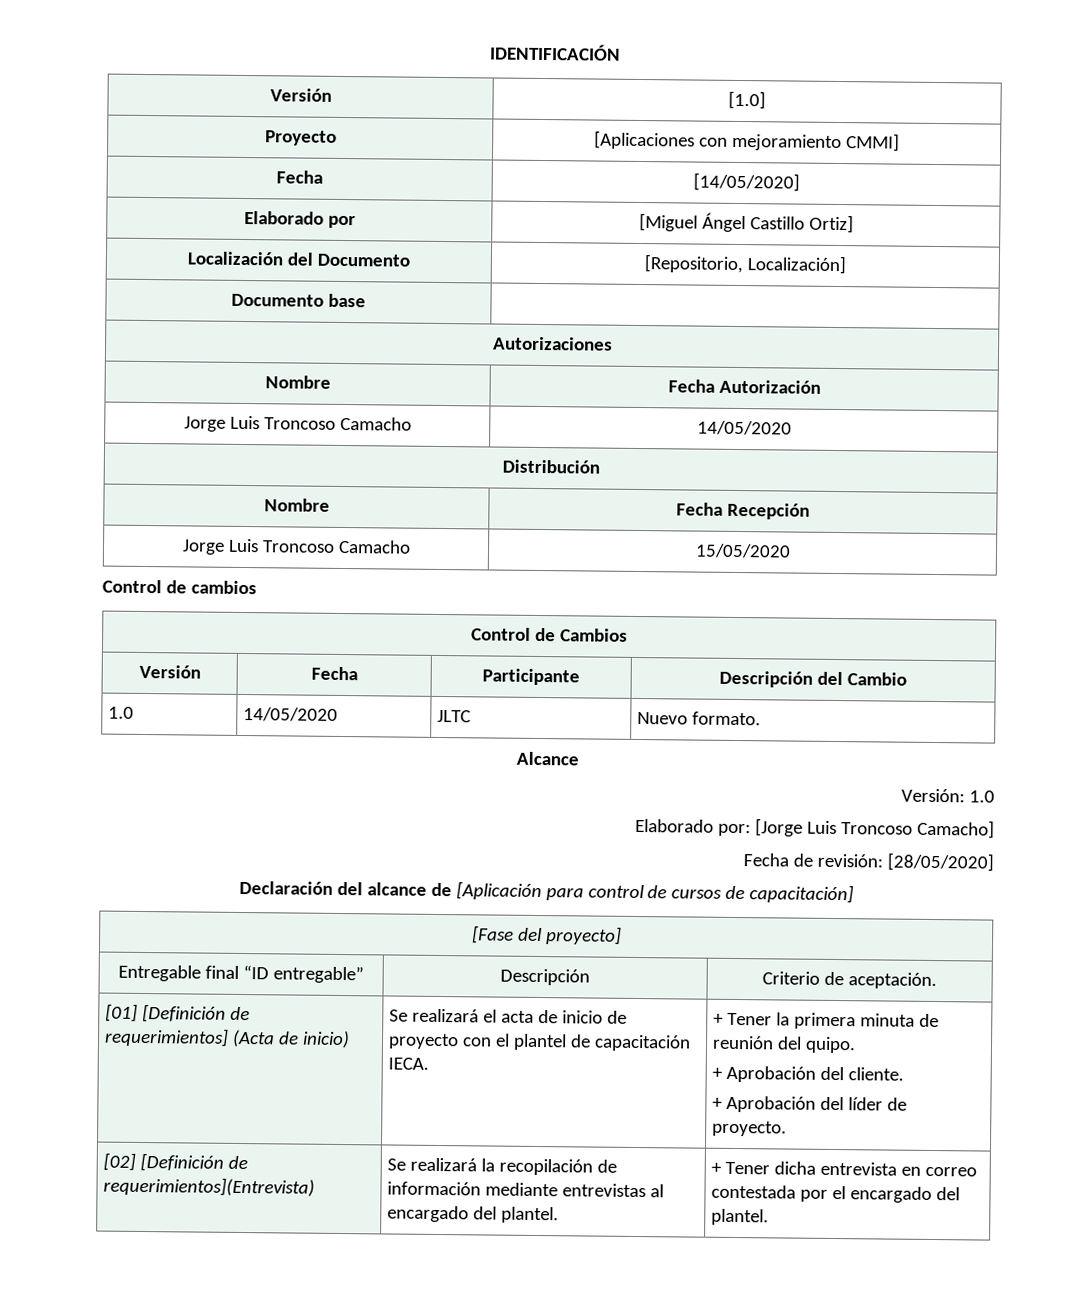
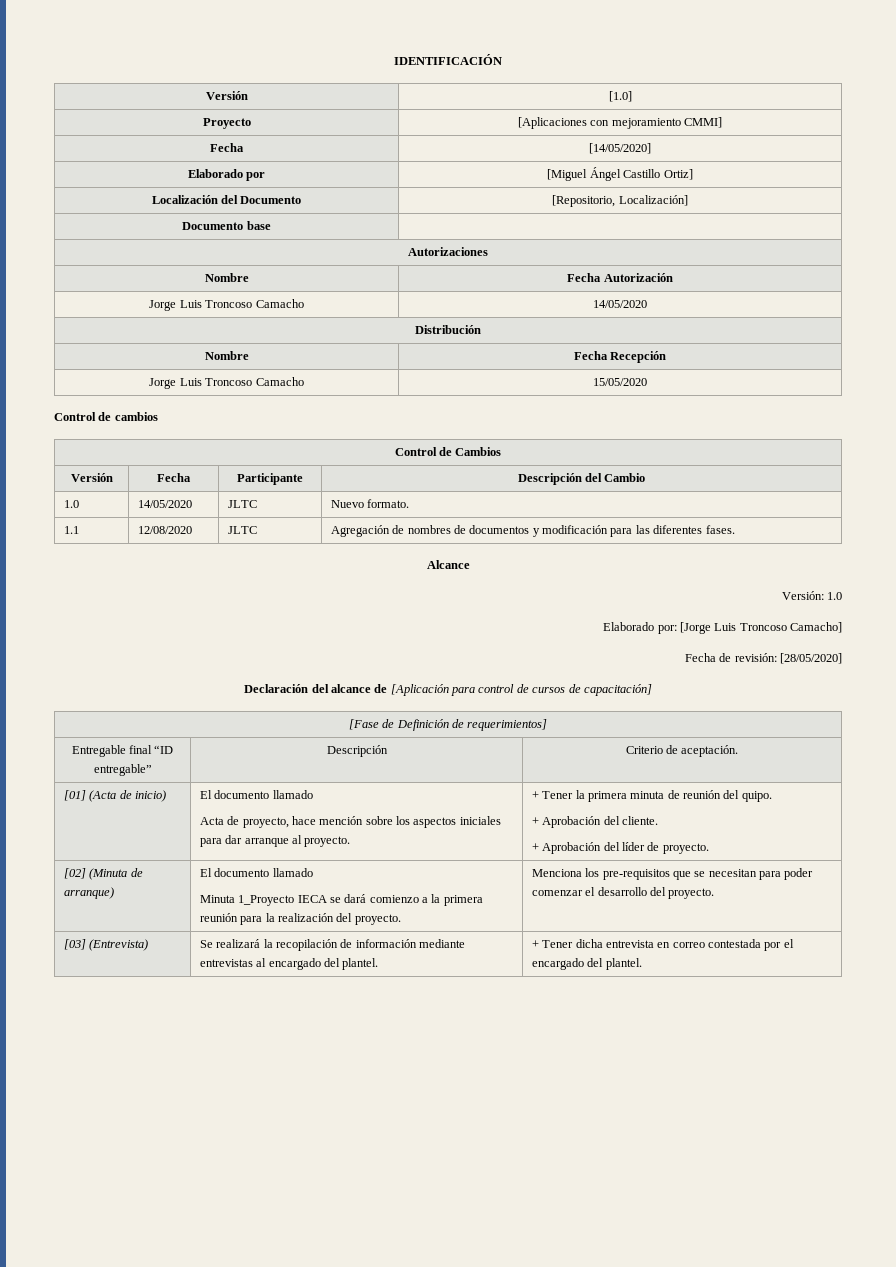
+ 1.1 | 12/08/2020 | JLTC | Agregación de nombres de documentos y modificación para las diferentes fases.
- [Fase del proyecto]
+ [Fase de Definición de requerimientos]
- [01] [Definición de requerimientos] (Acta de inicio) | Se realizará el acta de inicio de proyecto con el plantel de capacitación IECA. | + Tener la primera minuta de reunión del quipo.
+ [01] (Acta de inicio) | El documento llamado
+ Acta de proyecto, hace mención sobre los aspectos iniciales para dar arranque al proyecto. | + Tener la primera minuta de reunión del quipo.
- [02] [Definición de requerimientos](Entrevista) | Se realizará la recopilación de información mediante entrevistas al encargado del plantel. | + Tener dicha entrevista en correo contestada por el encargado del plantel.
+ [02] (Minuta de arranque) | El documento llamado
+ Minuta 1_Proyecto IECA se dará comienzo a la primera reunión para la realización del proyecto. | Menciona los pre-requisitos que se necesitan para poder comenzar el desarrollo del proyecto.
+ [03] (Entrevista) | Se realizará la recopilación de información mediante entrevistas al encargado del plantel. | + Tener dicha entrevista en correo contestada por el encargado del plantel.

